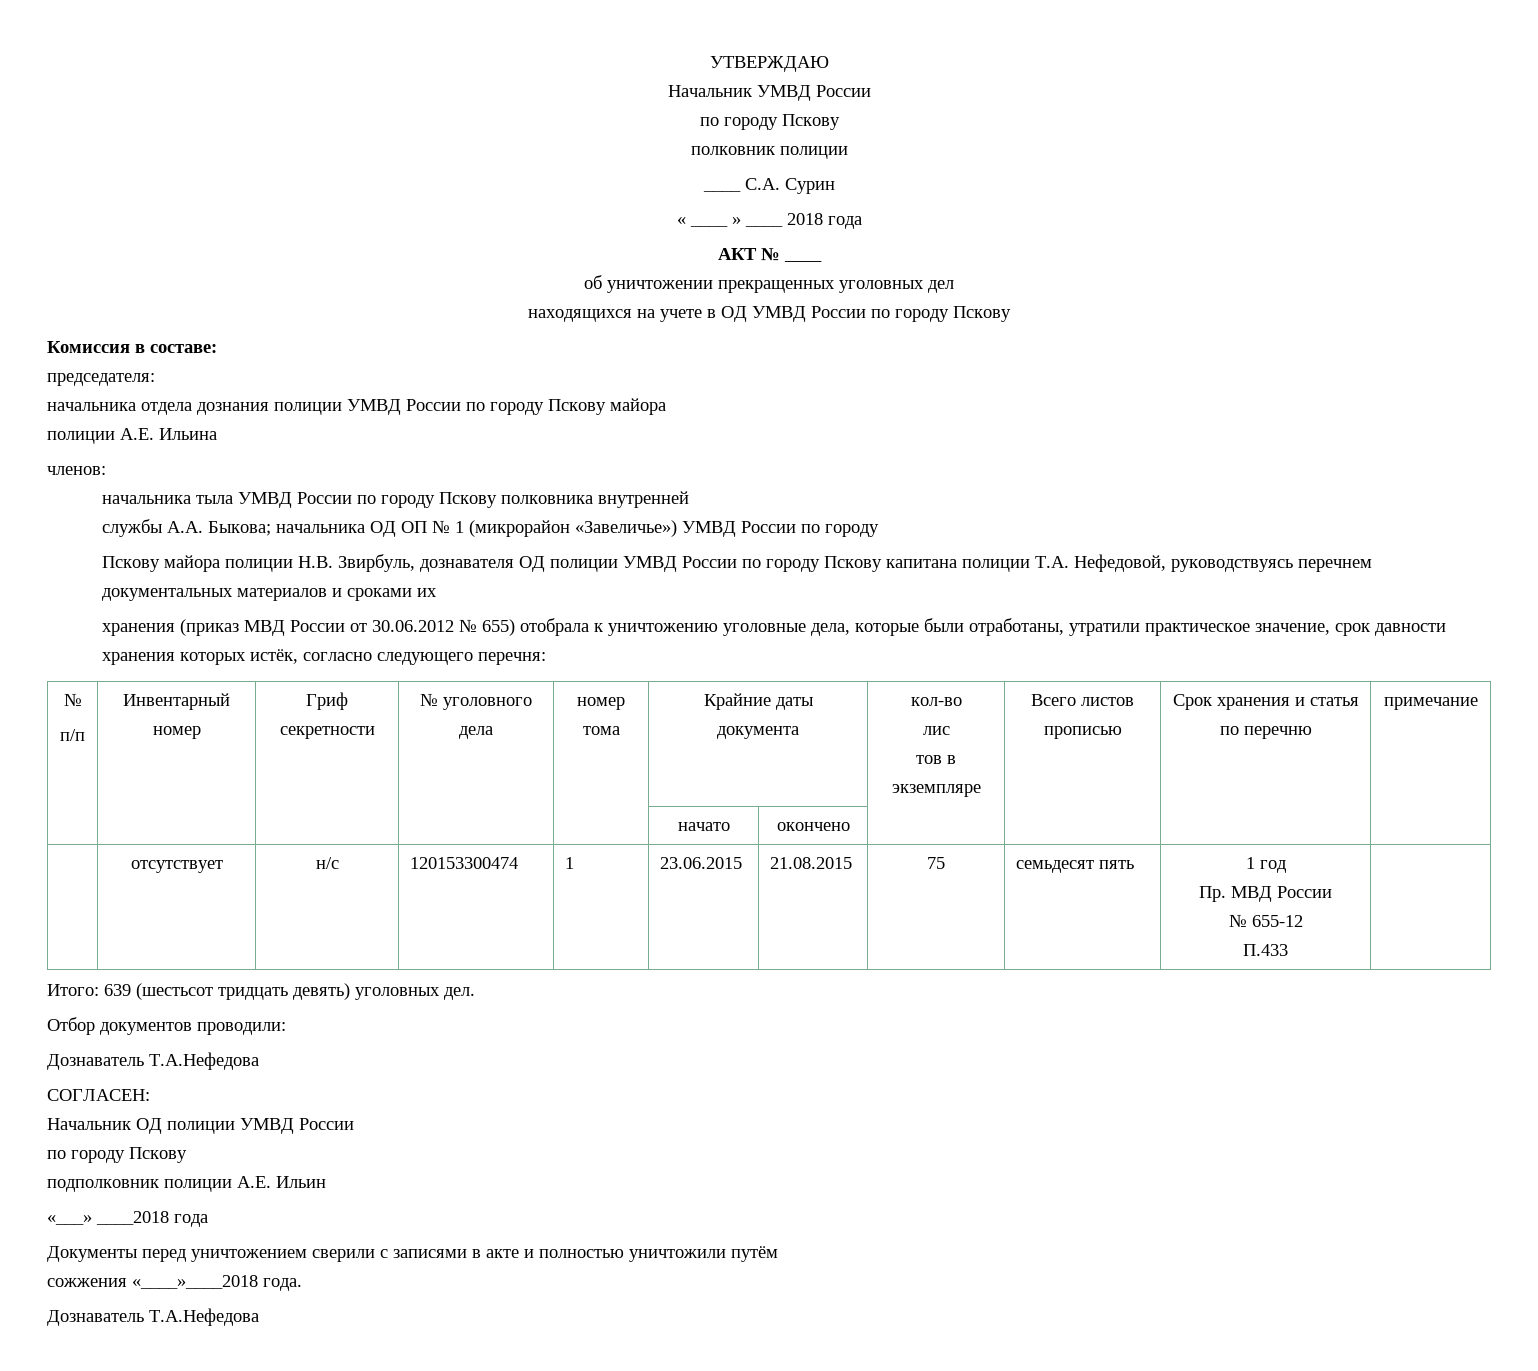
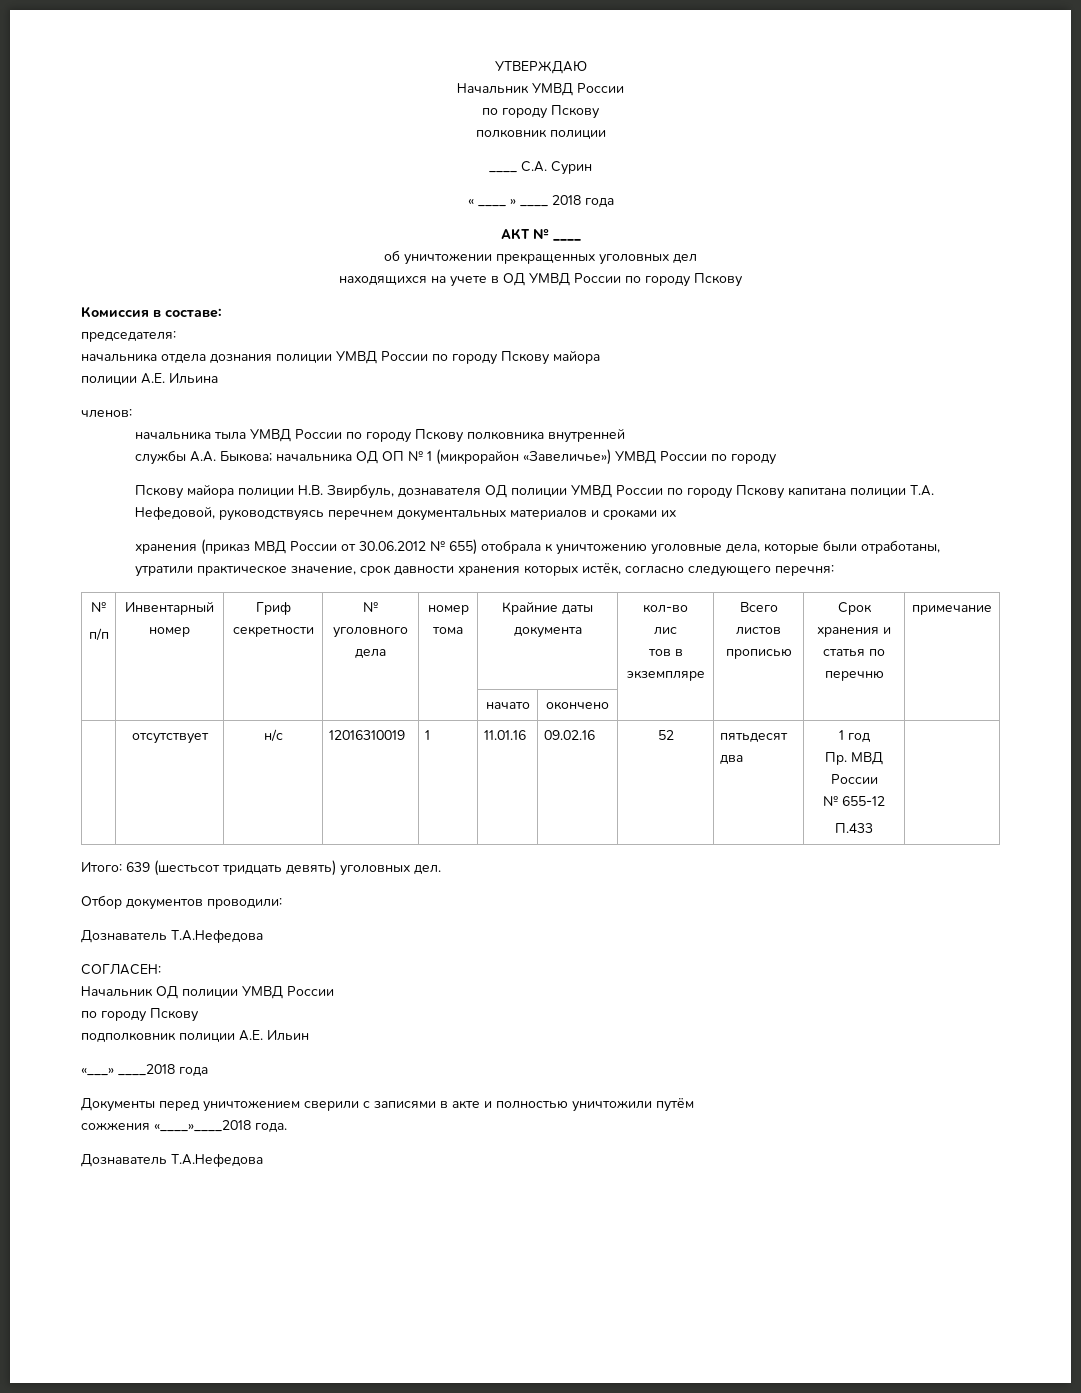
- | отсутствует | н/с | 120153300474 | 1 | 23.06.2015 | 21.08.2015 | 75 | семьдесят пять | 1 год
+ | отсутствует | н/с | 12016310019 | 1 | 11.01.16 | 09.02.16 | 52 | пятьдесят два | 1 год

